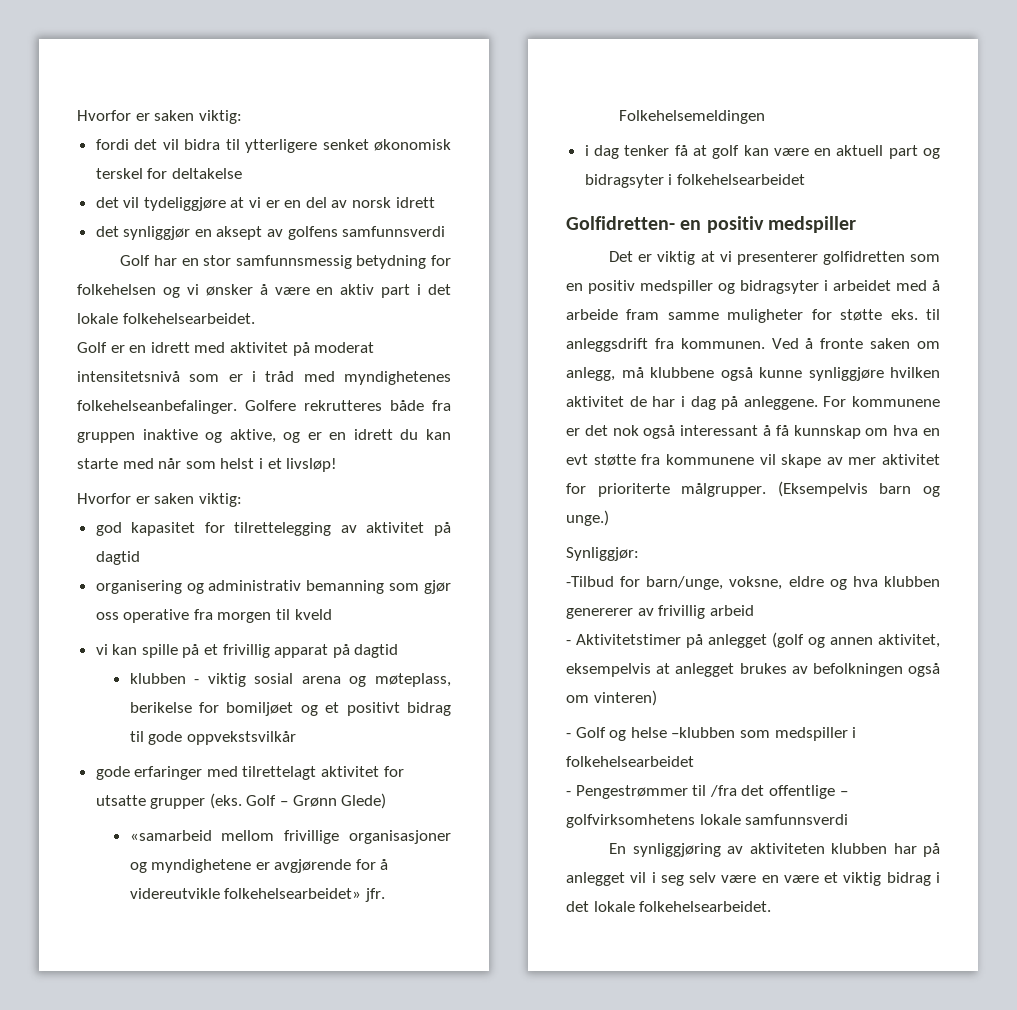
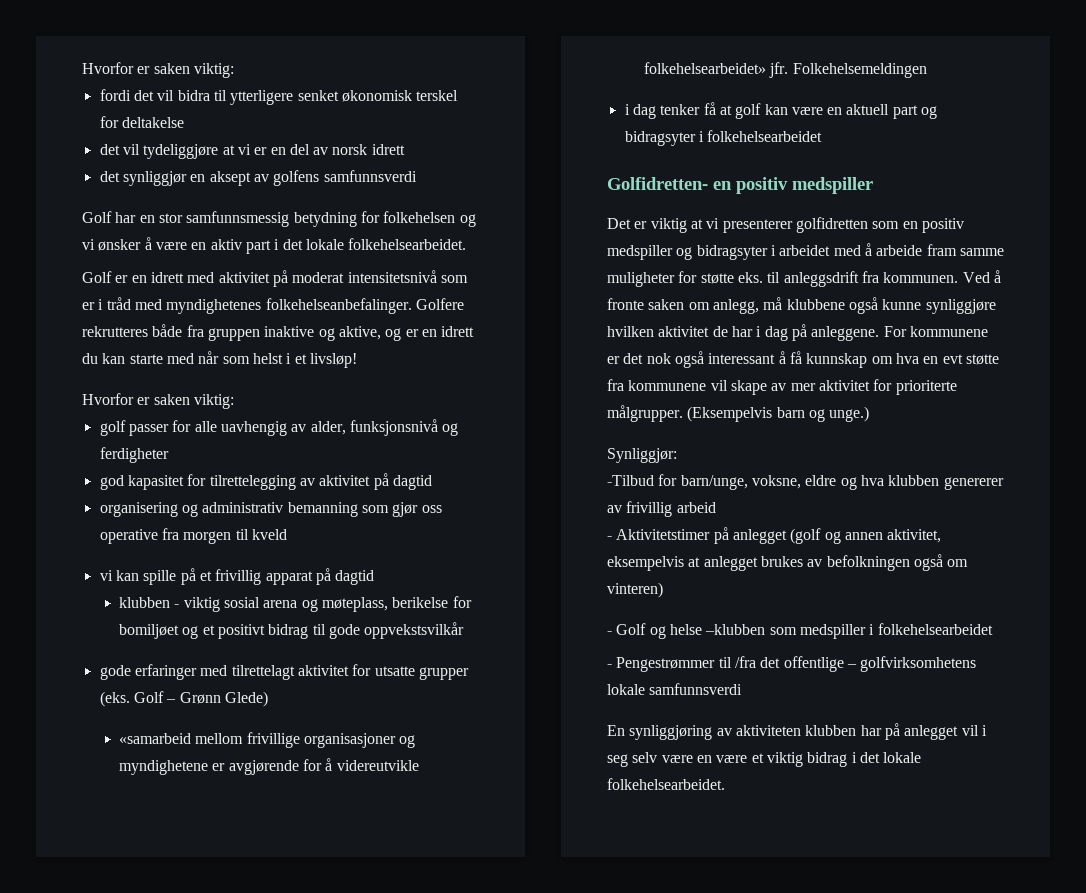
+ golf passer for alle uavhengig av alder, funksjonsnivå og ferdigheter

